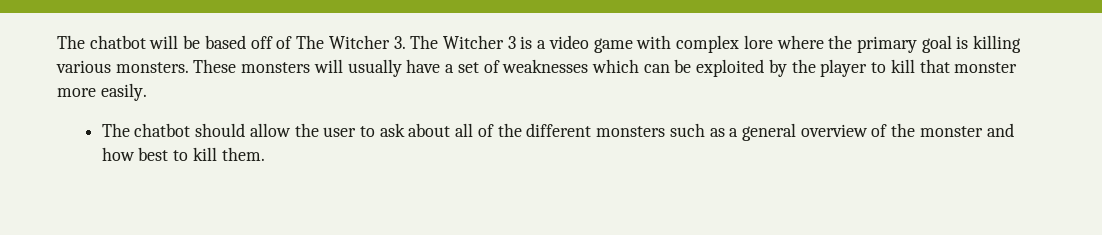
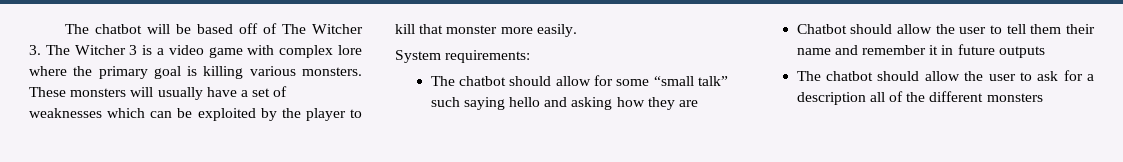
+ System requirements:
+ The chatbot should allow for some “small talk” such saying hello and asking how they are
+ Chatbot should allow the user to tell them their name and remember it in future outputs
- The chatbot should allow the user to ask about all of the different monsters such as a general overview of the monster and how best to kill them.
+ The chatbot should allow the user to ask for a description all of the different monsters

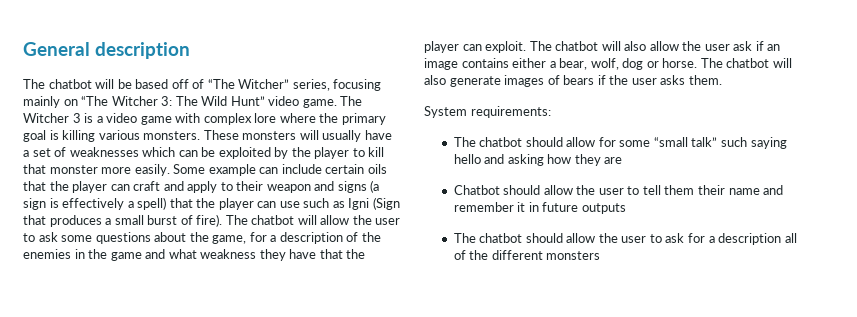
+ General description
- The chatbot will be based off of The Witcher 3. The Witcher 3 is a video game with complex lore where the primary goal is killing various monsters.
+ The chatbot will be based off of “The Witcher” series, focusing mainly on “The Witcher 3: The Wild Hunt” video game. The Witcher 3 is a video game with complex lore where the primary goal is killing various monsters.
+ Some example can include certain oils that the player can craft and apply to their weapon and signs (a sign is effectively a spell) that the player can use such as Igni (Sign that produces a small burst of fire). The chatbot will allow the user to ask some questions about the game, for a description of the enemies in the game and what weakness they have that the player can exploit. The chatbot will also allow the user ask if an image contains either a bear, wolf, dog or horse. The chatbot will also generate images of bears if the user asks them.

